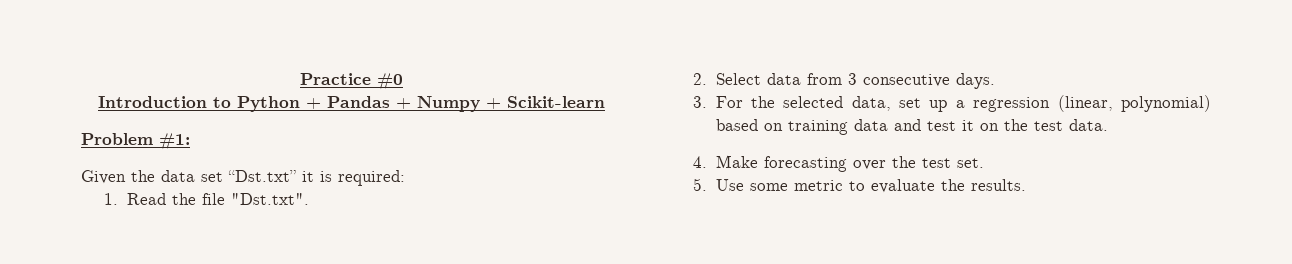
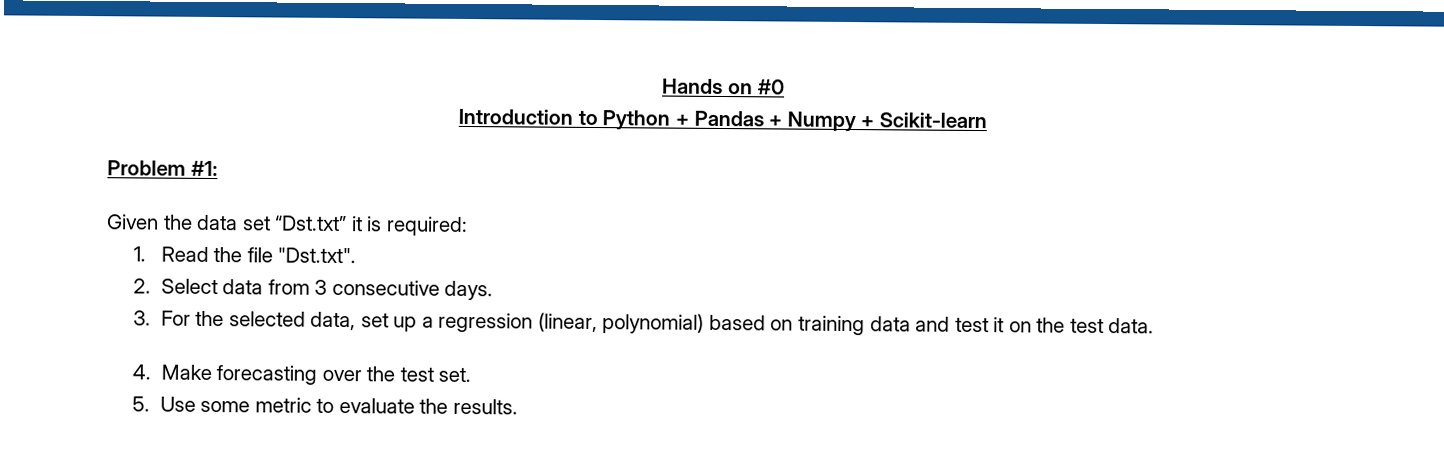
- Practice #0
+ Hands on #0

